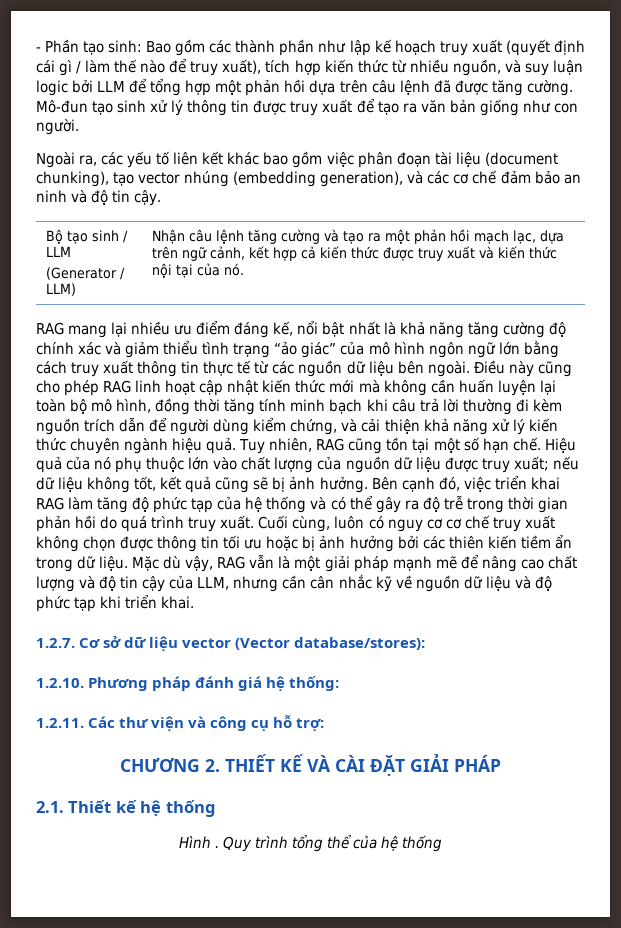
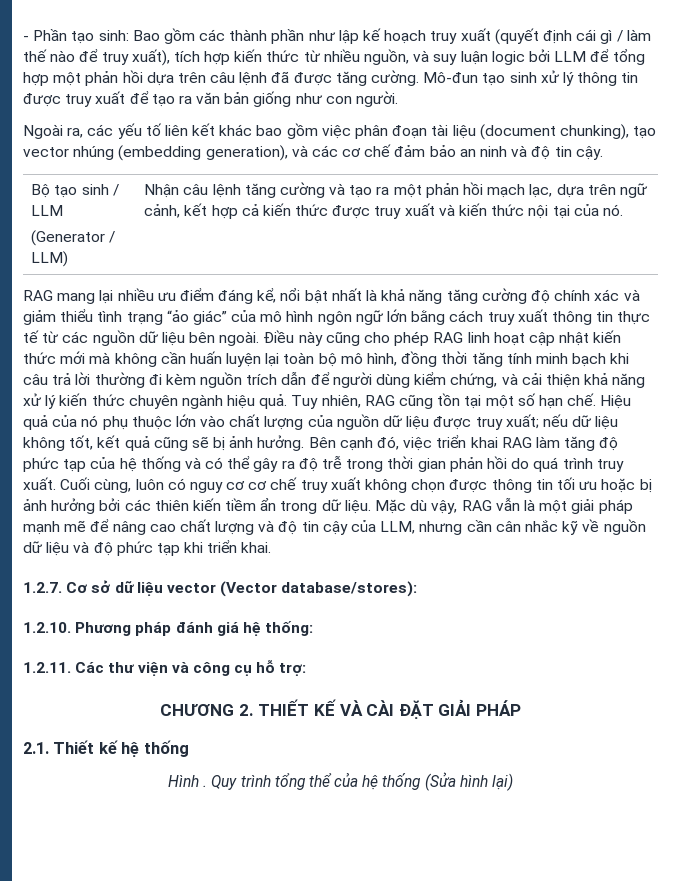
- RAG mang lại nhiều ưu điểm đáng kế, nổi bật nhất là khả năng tăng cường độ chính xác và giảm thiểu tình trạng “ảo giác” của mô hình ngôn ngữ lớn bằng cách truy xuất thông tin thực tế từ các nguồn dữ liệu bên ngoài.
+ RAG mang lại nhiều ưu điểm đáng kể, nổi bật nhất là khả năng tăng cường độ chính xác và giảm thiểu tình trạng “ảo giác” của mô hình ngôn ngữ lớn bằng cách truy xuất thông tin thực tế từ các nguồn dữ liệu bên ngoài.
- Quy trình tổng thể của hệ thống
+ Quy trình tổng thể của hệ thống (Sửa hình lại)

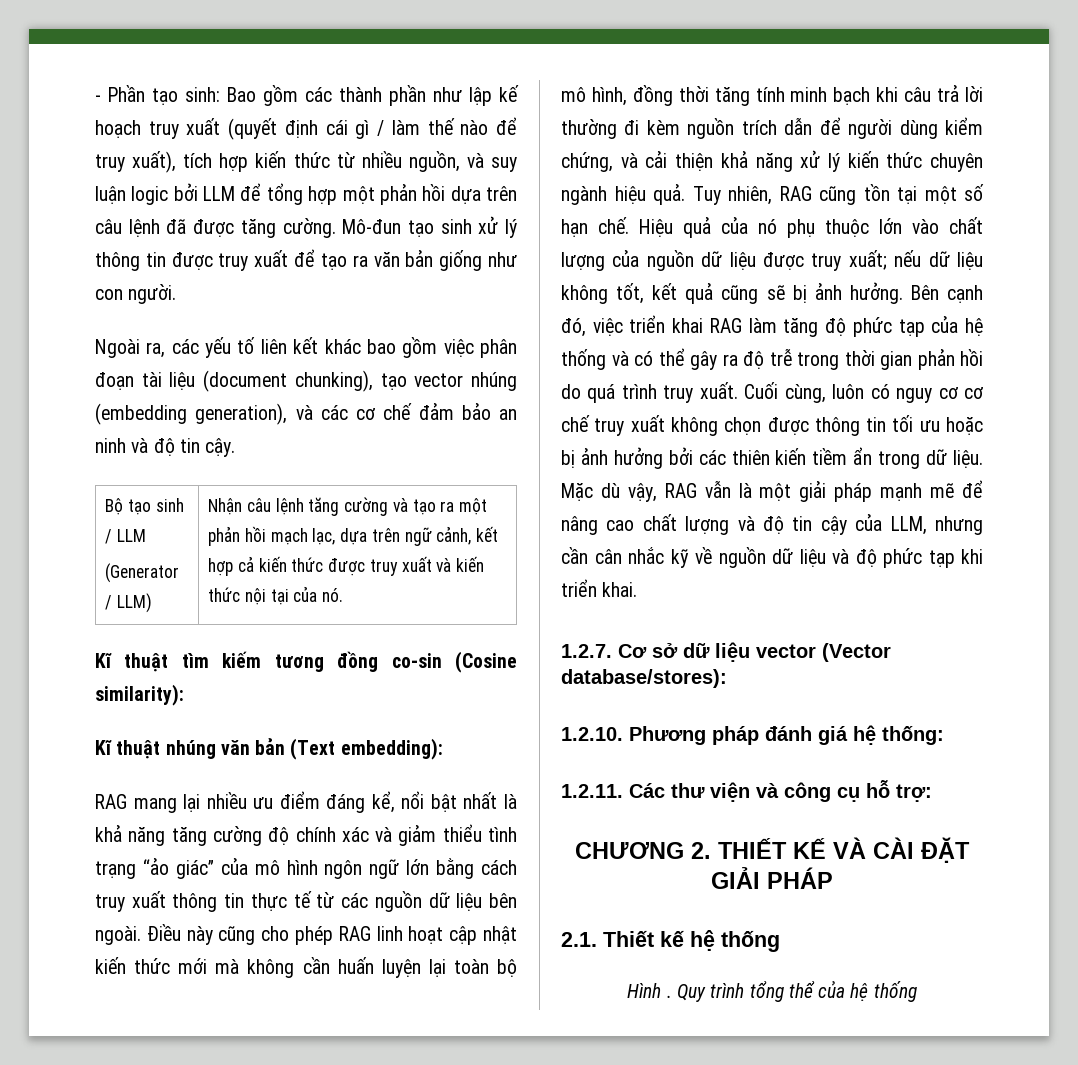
+ Kĩ thuật tìm kiếm tương đồng co-sin (Cosine similarity):
+ Kĩ thuật nhúng văn bản (Text embedding):
- Quy trình tổng thể của hệ thống (Sửa hình lại)
+ Quy trình tổng thể của hệ thống

